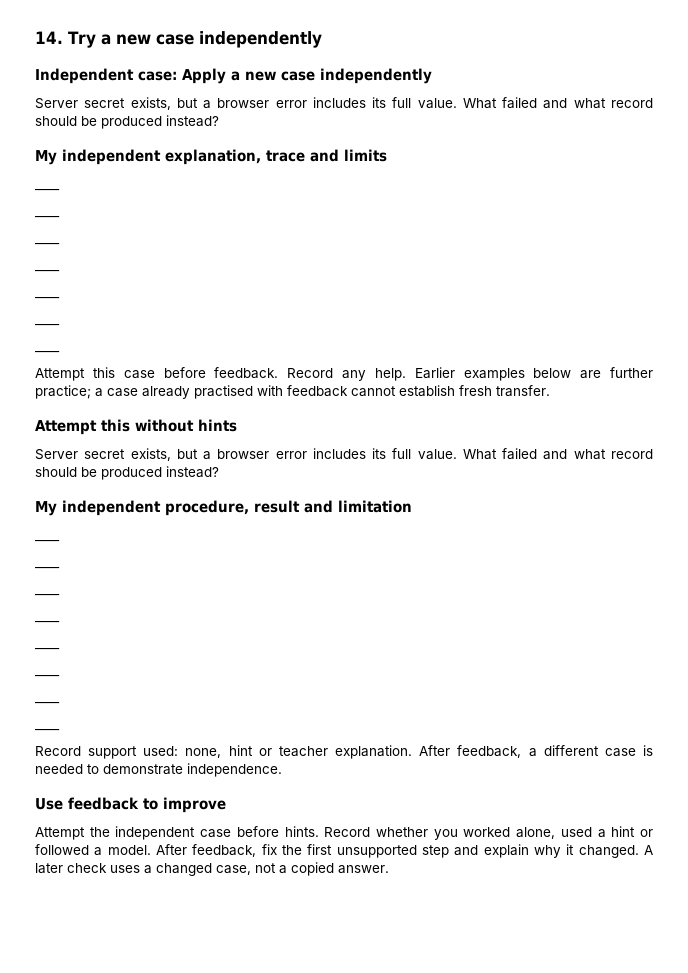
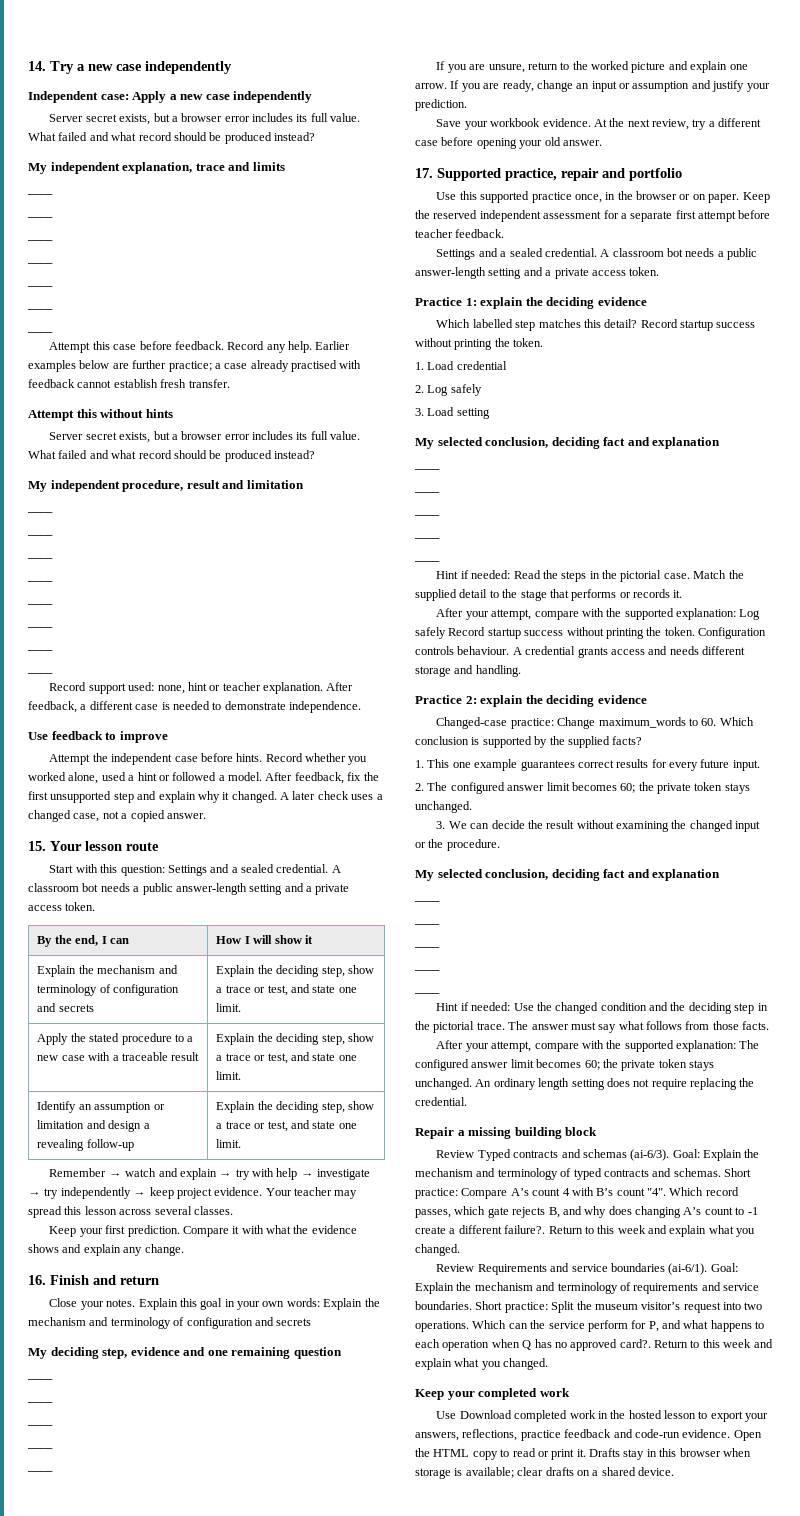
+ 15. Your lesson route
+ Start with this question: Settings and a sealed credential. A classroom bot needs a public answer-length setting and a private access token.
+ By the end, I can | How I will show it
+ Explain the mechanism and terminology of configuration and secrets | Explain the deciding step, show a trace or test, and state one limit.
+ Apply the stated procedure to a new case with a traceable result | Explain the deciding step, show a trace or test, and state one limit.
+ Identify an assumption or limitation and design a revealing follow-up | Explain the deciding step, show a trace or test, and state one limit.
+ Remember → watch and explain → try with help → investigate → try independently → keep project evidence. Your teacher may spread this lesson across several classes.
+ Keep your first prediction. Compare it with what the evidence shows and explain any change.
+ 16. Finish and return
+ Close your notes. Explain this goal in your own words: Explain the mechanism and terminology of configuration and secrets
+ My deciding step, evidence and one remaining question
+ ____
+ ____
+ ____
+ ____
+ ____
+ If you are unsure, return to the worked picture and explain one arrow. If you are ready, change an input or assumption and justify your prediction.
+ Save your workbook evidence. At the next review, try a different case before opening your old answer.
+ 17. Supported practice, repair and portfolio
+ Use this supported practice once, in the browser or on paper. Keep the reserved independent assessment for a separate first attempt before teacher feedback.
+ Settings and a sealed credential. A classroom bot needs a public answer-length setting and a private access token.
+ Practice 1: explain the deciding evidence
+ Which labelled step matches this detail? Record startup success without printing the token.
+ 1. Load credential
+ 2. Log safely
+ 3. Load setting
+ My selected conclusion, deciding fact and explanation
+ ____
+ ____
+ ____
+ ____
+ ____
+ Hint if needed: Read the steps in the pictorial case. Match the supplied detail to the stage that performs or records it.
+ After your attempt, compare with the supported explanation: Log safely Record startup success without printing the token. Configuration controls behaviour. A credential grants access and needs different storage and handling.
+ Practice 2: explain the deciding evidence
+ Changed-case practice: Change maximum_words to 60. Which conclusion is supported by the supplied facts?
+ 1. This one example guarantees correct results for every future input.
+ 2. The configured answer limit becomes 60; the private token stays unchanged.
+ 3. We can decide the result without examining the changed input or the procedure.
+ My selected conclusion, deciding fact and explanation
+ ____
+ ____
+ ____
+ ____
+ ____
+ Hint if needed: Use the changed condition and the deciding step in the pictorial trace. The answer must say what follows from those facts.
+ After your attempt, compare with the supported explanation: The configured answer limit becomes 60; the private token stays unchanged. An ordinary length setting does not require replacing the credential.
+ Repair a missing building block
+ Review Typed contracts and schemas (ai-6/3). Goal: Explain the mechanism and terminology of typed contracts and schemas. Short practice: Compare A’s count 4 with B’s count "4". Which record passes, which gate rejects B, and why does changing A’s count to -1 create a different failure?. Return to this week and explain what you changed.
+ Review Requirements and service boundaries (ai-6/1). Goal: Explain the mechanism and terminology of requirements and service boundaries. Short practice: Split the museum visitor’s request into two operations. Which can the service perform for P, and what happens to each operation when Q has no approved card?. Return to this week and explain what you changed.
+ Keep your completed work
+ Use Download completed work in the hosted lesson to export your answers, reflections, practice feedback and code-run evidence. Open the HTML copy to read or print it. Drafts stay in this browser when storage is available; clear drafts on a shared device.

